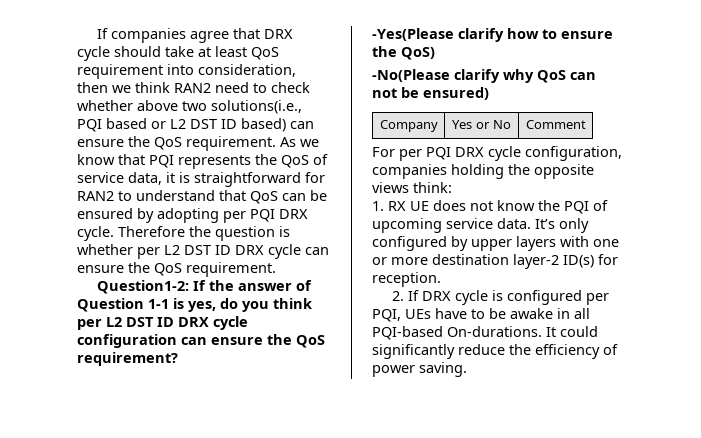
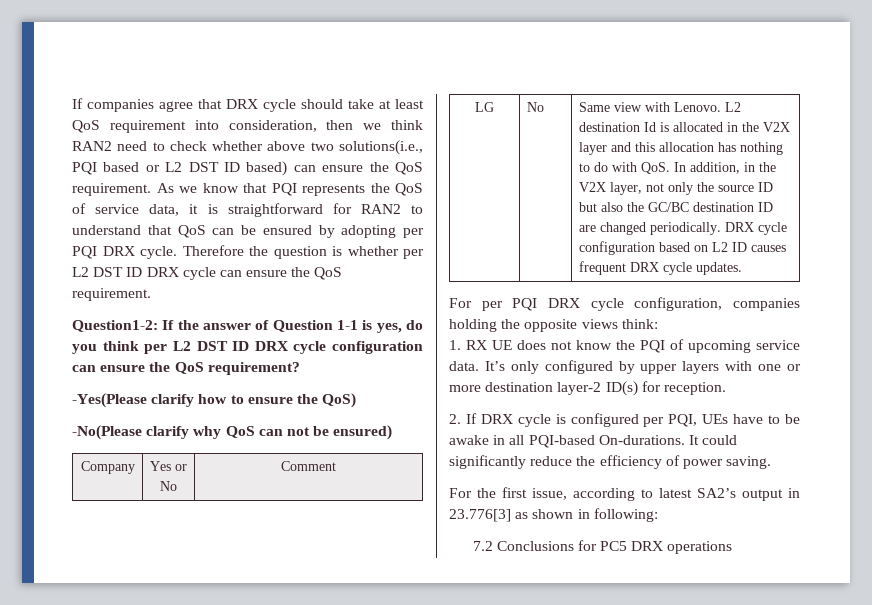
+ LG | No | Same view with Lenovo. L2 destination Id is allocated in the V2X layer and this allocation has nothing to do with QoS. In addition, in the V2X layer, not only the source ID but also the GC/BC destination ID are changed periodically. DRX cycle configuration based on L2 ID causes frequent DRX cycle updates.
+ For the first issue, according to latest SA2’s output in 23.776[3] as shown in following:
+ 7.2 Conclusions for PC5 DRX operations

